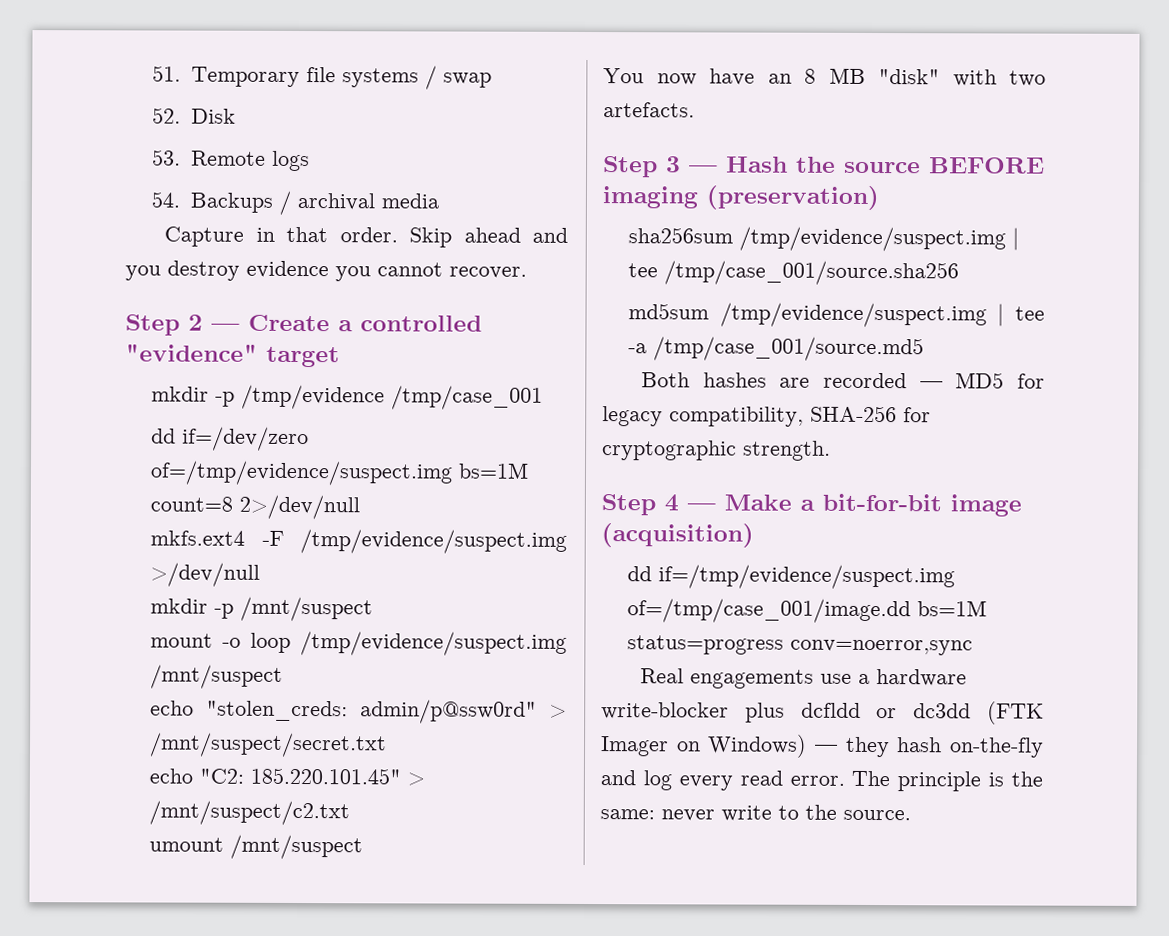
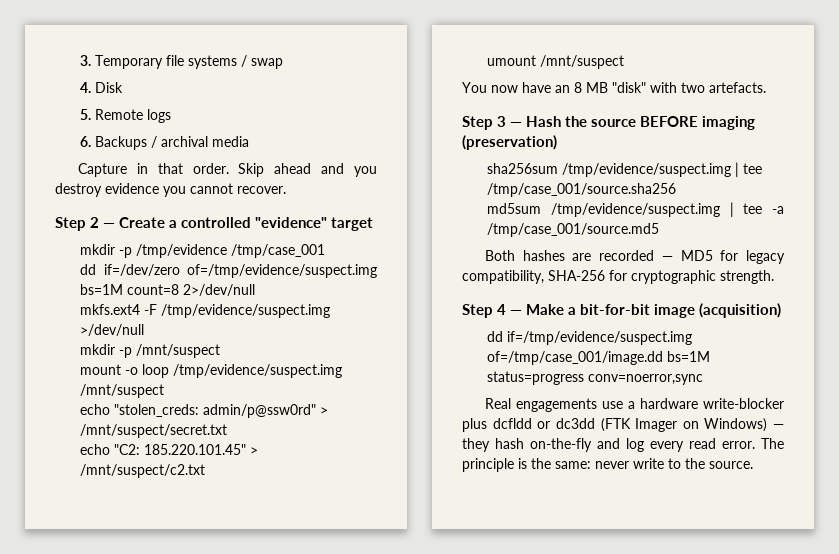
- 51. Temporary file systems / swap
+ 3. Temporary file systems / swap
- 52. Disk
+ 4. Disk
- 53. Remote logs
+ 5. Remote logs
- 54. Backups / archival media
+ 6. Backups / archival media

